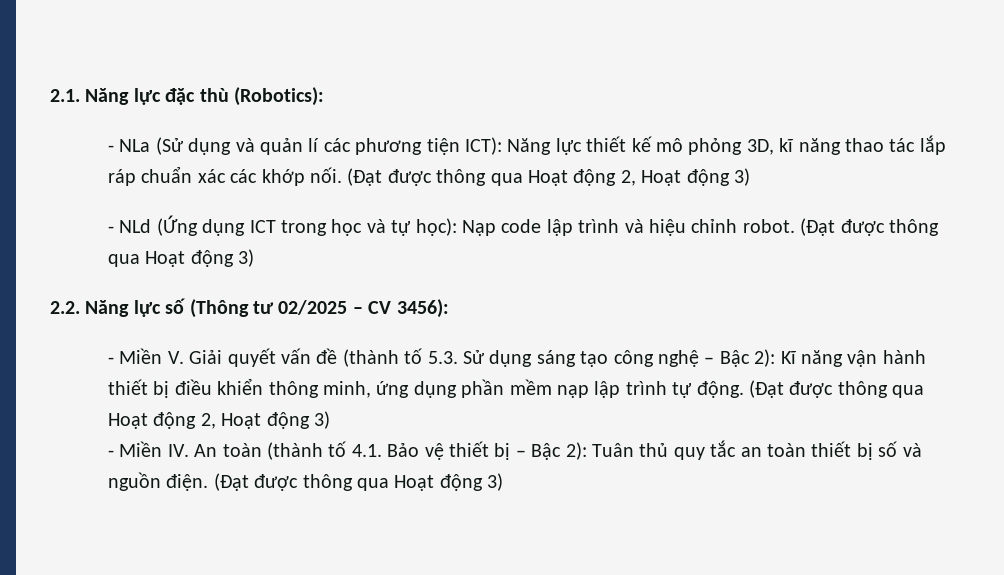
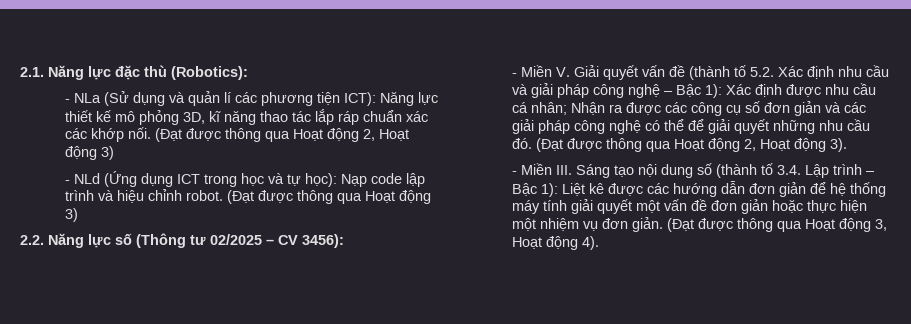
- - Miền V. Giải quyết vấn đề (thành tố 5.3. Sử dụng sáng tạo công nghệ – Bậc 2): Kĩ năng vận hành thiết bị điều khiển thông minh, ứng dụng phần mềm nạp lập trình tự động. (Đạt được thông qua Hoạt động 2, Hoạt động 3)
- - Miền IV. An toàn (thành tố 4.1. Bảo vệ thiết bị – Bậc 2): Tuân thủ quy tắc an toàn thiết bị số và nguồn điện. (Đạt được thông qua Hoạt động 3)
+ - Miền V. Giải quyết vấn đề (thành tố 5.2. Xác định nhu cầu và giải pháp công nghệ – Bậc 1): Xác định được nhu cầu cá nhân; Nhận ra được các công cụ số đơn giản và các giải pháp công nghệ có thể để giải quyết những nhu cầu đó. (Đạt được thông qua Hoạt động 2, Hoạt động 3).
+ - Miền III. Sáng tạo nội dung số (thành tố 3.4. Lập trình – Bậc 1): Liệt kê được các hướng dẫn đơn giản để hệ thống máy tính giải quyết một vấn đề đơn giản hoặc thực hiện một nhiệm vụ đơn giản. (Đạt được thông qua Hoạt động 3, Hoạt động 4).

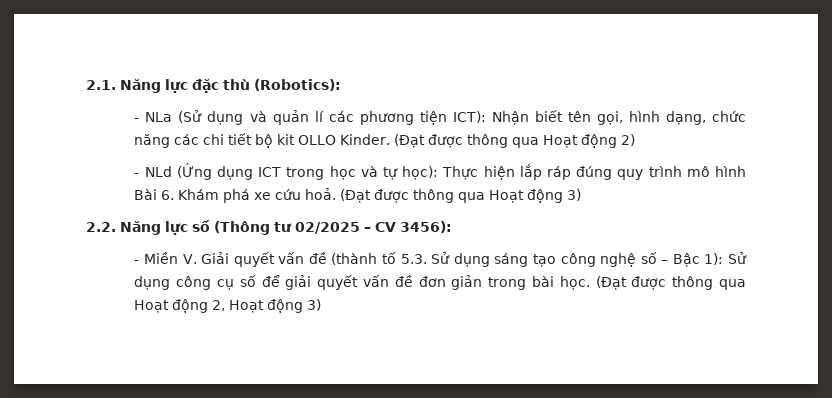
- - NLa (Sử dụng và quản lí các phương tiện ICT): Năng lực thiết kế mô phỏng 3D, kĩ năng thao tác lắp ráp chuẩn xác các khớp nối. (Đạt được thông qua Hoạt động 2, Hoạt động 3)
+ - NLa (Sử dụng và quản lí các phương tiện ICT): Nhận biết tên gọi, hình dạng, chức năng các chi tiết bộ kit OLLO Kinder. (Đạt được thông qua Hoạt động 2)
- - NLd (Ứng dụng ICT trong học và tự học): Nạp code lập trình và hiệu chỉnh robot.
+ - NLd (Ứng dụng ICT trong học và tự học): Thực hiện lắp ráp đúng quy trình mô hình Bài 6. Khám phá xe cứu hoả.
- - Miền V. Giải quyết vấn đề (thành tố 5.2. Xác định nhu cầu và giải pháp công nghệ – Bậc 1): Xác định được nhu cầu cá nhân; Nhận ra được các công cụ số đơn giản và các giải pháp công nghệ có thể để giải quyết những nhu cầu đó. (Đạt được thông qua Hoạt động 2, Hoạt động 3).
- - Miền III. Sáng tạo nội dung số (thành tố 3.4. Lập trình – Bậc 1): Liệt kê được các hướng dẫn đơn giản để hệ thống máy tính giải quyết một vấn đề đơn giản hoặc thực hiện một nhiệm vụ đơn giản. (Đạt được thông qua Hoạt động 3, Hoạt động 4).
+ - Miền V. Giải quyết vấn đề (thành tố 5.3. Sử dụng sáng tạo công nghệ số – Bậc 1): Sử dụng công cụ số để giải quyết vấn đề đơn giản trong bài học. (Đạt được thông qua Hoạt động 2, Hoạt động 3)

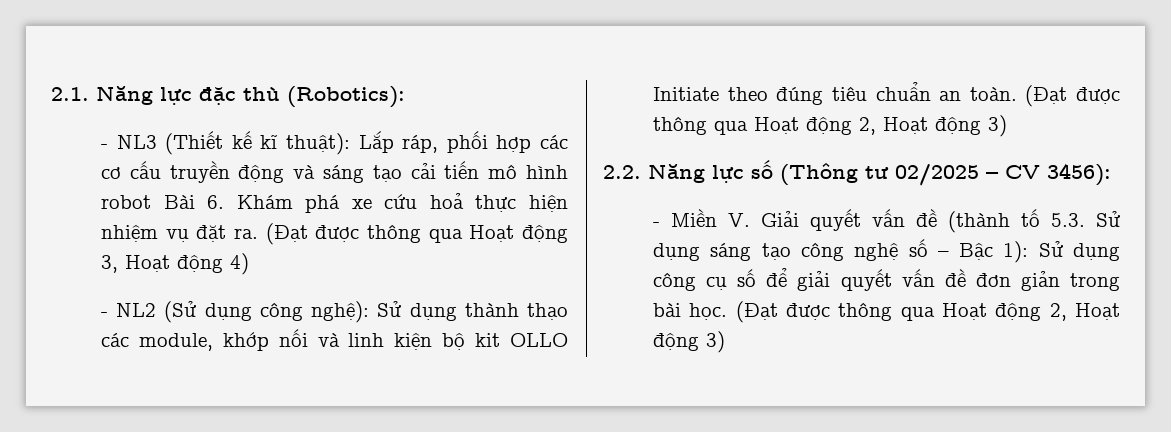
- - NLa (Sử dụng và quản lí các phương tiện ICT): Nhận biết tên gọi, hình dạng, chức năng các chi tiết bộ kit OLLO Kinder. (Đạt được thông qua Hoạt động 2)
- - NLd (Ứng dụng ICT trong học và tự học): Thực hiện lắp ráp đúng quy trình mô hình Bài 6. Khám phá xe cứu hoả. (Đạt được thông qua Hoạt động 3)
+ - NL3 (Thiết kế kĩ thuật): Lắp ráp, phối hợp các cơ cấu truyền động và sáng tạo cải tiến mô hình robot Bài 6. Khám phá xe cứu hoả thực hiện nhiệm vụ đặt ra. (Đạt được thông qua Hoạt động 3, Hoạt động 4)
+ - NL2 (Sử dụng công nghệ): Sử dụng thành thạo các module, khớp nối và linh kiện bộ kit OLLO Initiate theo đúng tiêu chuẩn an toàn. (Đạt được thông qua Hoạt động 2, Hoạt động 3)

